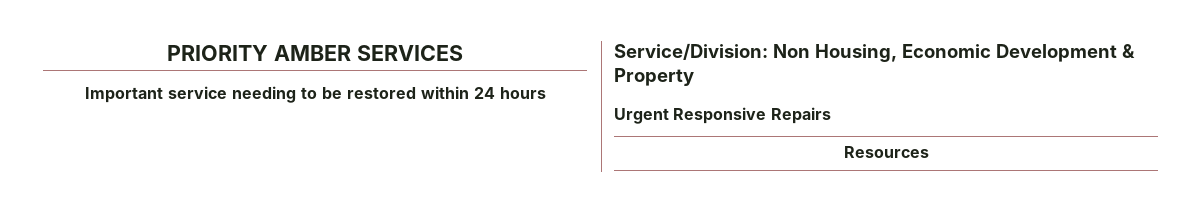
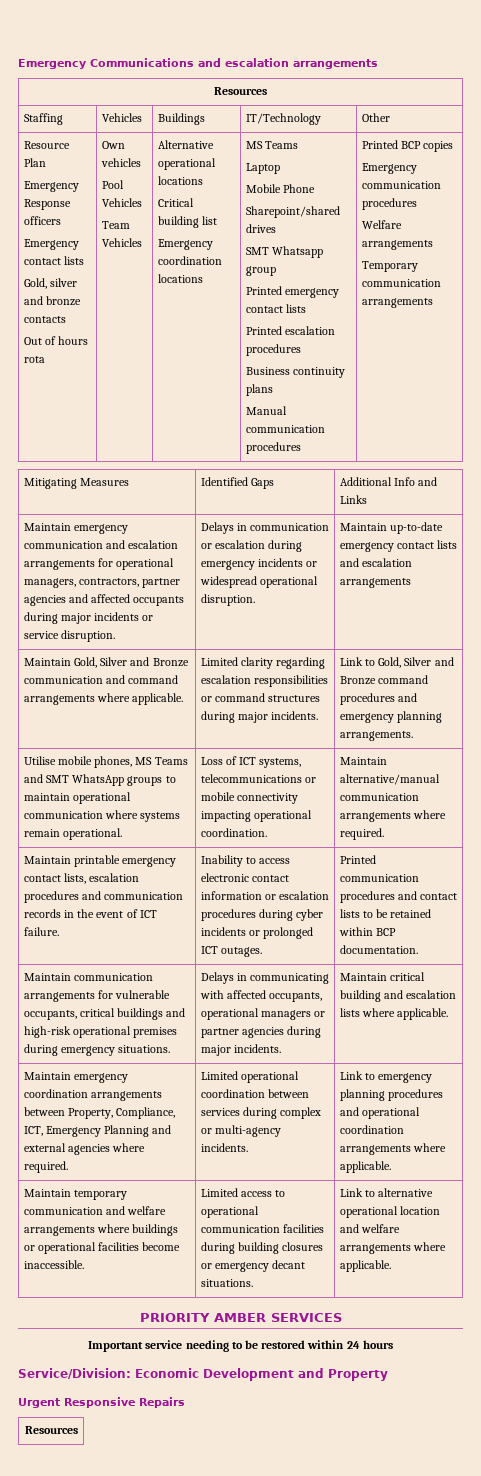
+ Emergency Communications and escalation arrangements
+ Resources
+ Staffing | Vehicles | Buildings | IT/Technology | Other
+ Resource Plan
+ Emergency Response officers
+ Emergency contact lists
+ Gold, silver and bronze contacts
+ Out of hours rota | Own vehicles
+ Pool Vehicles
+ Team Vehicles | Alternative operational locations
+ Critical building list
+ Emergency coordination locations | MS Teams
+ Laptop
+ Mobile Phone
+ Sharepoint/shared drives
+ SMT Whatsapp group
+ Printed emergency contact lists
+ Printed escalation procedures
+ Business continuity plans
+ Manual communication procedures | Printed BCP copies
+ Emergency communication procedures
+ Welfare arrangements
+ Temporary communication arrangements
+ Mitigating Measures | Identified Gaps | Additional Info and Links
+ Maintain emergency communication and escalation arrangements for operational managers, contractors, partner agencies and affected occupants during major incidents or service disruption. | Delays in communication or escalation during emergency incidents or widespread operational disruption. | Maintain up-to-date emergency contact lists and escalation arrangements
+ Maintain Gold, Silver and Bronze communication and command arrangements where applicable. | Limited clarity regarding escalation responsibilities or command structures during major incidents. | Link to Gold, Silver and Bronze command procedures and emergency planning arrangements.
+ Utilise mobile phones, MS Teams and SMT WhatsApp groups to maintain operational communication where systems remain operational. | Loss of ICT systems, telecommunications or mobile connectivity impacting operational coordination. | Maintain alternative/manual communication arrangements where required.
+ Maintain printable emergency contact lists, escalation procedures and communication records in the event of ICT failure. | Inability to access electronic contact information or escalation procedures during cyber incidents or prolonged ICT outages. | Printed communication procedures and contact lists to be retained within BCP documentation.
+ Maintain communication arrangements for vulnerable occupants, critical buildings and high-risk operational premises during emergency situations. | Delays in communicating with affected occupants, operational managers or partner agencies during major incidents. | Maintain critical building and escalation lists where applicable.
+ Maintain emergency coordination arrangements between Property, Compliance, ICT, Emergency Planning and external agencies where required. | Limited operational coordination between services during complex or multi-agency incidents. | Link to emergency planning procedures and operational coordination arrangements where applicable.
+ Maintain temporary communication and welfare arrangements where buildings or operational facilities become inaccessible. | Limited access to operational communication facilities during building closures or emergency decant situations. | Link to alternative operational location and welfare arrangements where applicable.
- Service/Division: Non Housing, Economic Development & Property
+ Service/Division: Economic Development and Property

